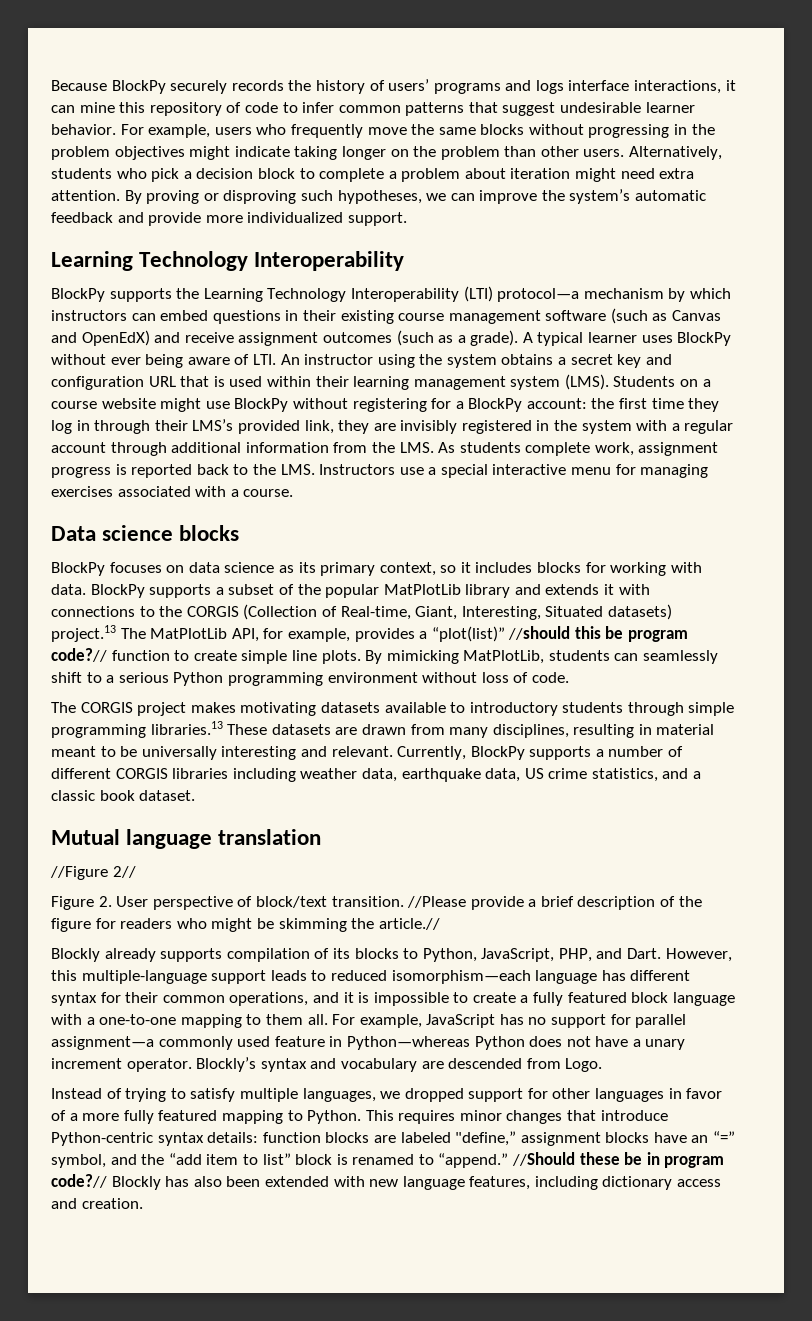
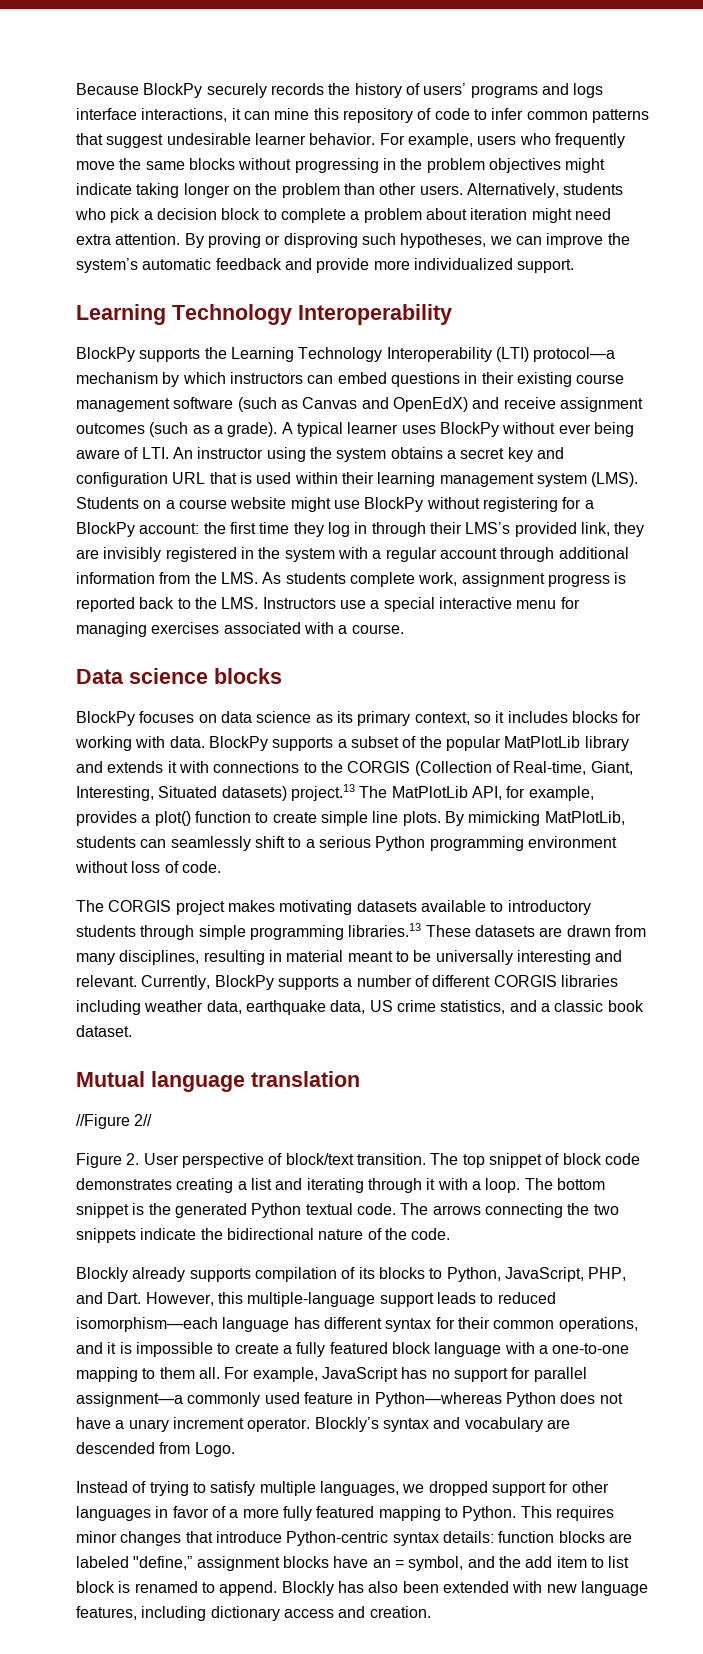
- BlockPy supports a subset of the popular MatPlotLib library and extends it with connections to the CORGIS (Collection of Real-time, Giant, Interesting, Situated datasets) project.13 The MatPlotLib API, for example, provides a “plot(list)” //should this be program code?// function to create simple line plots.
+ BlockPy supports a subset of the popular MatPlotLib library and extends it with connections to the CORGIS (Collection of Real-time, Giant, Interesting, Situated datasets) project.13 The MatPlotLib API, for example, provides a plot() function to create simple line plots.
- //Please provide a brief description of the figure for readers who might be skimming the article.//
+ The top snippet of block code demonstrates creating a list and iterating through it with a loop. The bottom snippet is the generated Python textual code. The arrows connecting the two snippets indicate the bidirectional nature of the code.
- This requires minor changes that introduce Python-centric syntax details: function blocks are labeled "define,” assignment blocks have an “=” symbol, and the “add item to list” block is renamed to “append.” //Should these be in program code?// Blockly has also been extended with new language features, including dictionary access and creation.
+ This requires minor changes that introduce Python-centric syntax details: function blocks are labeled "define,” assignment blocks have an = symbol, and the add item to list block is renamed to append. Blockly has also been extended with new language features, including dictionary access and creation.

